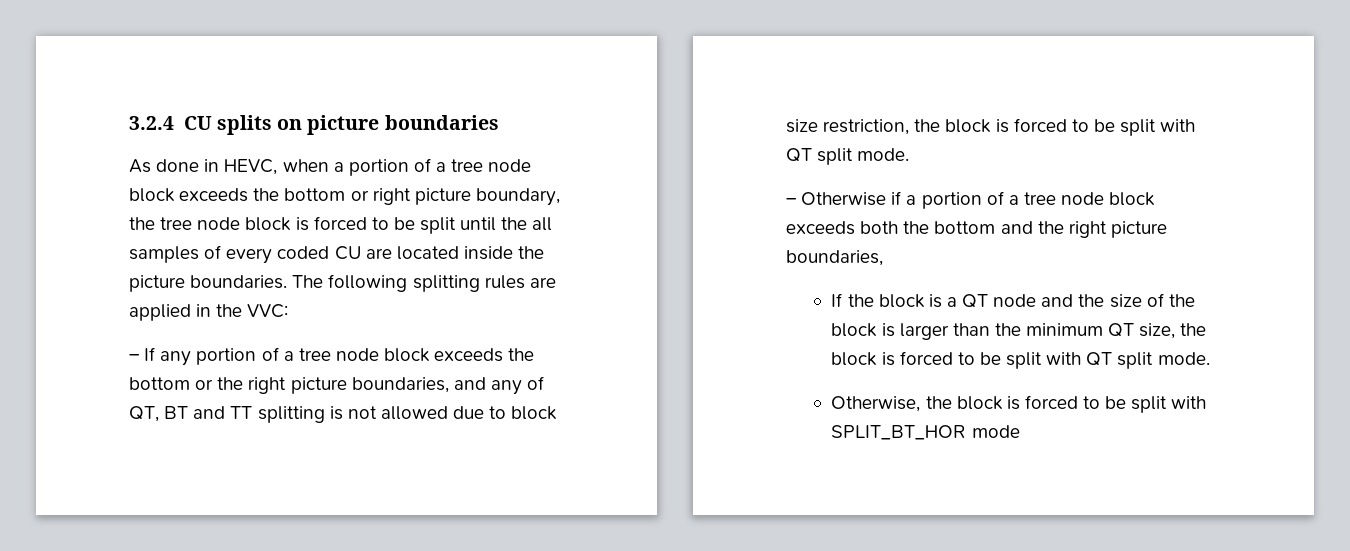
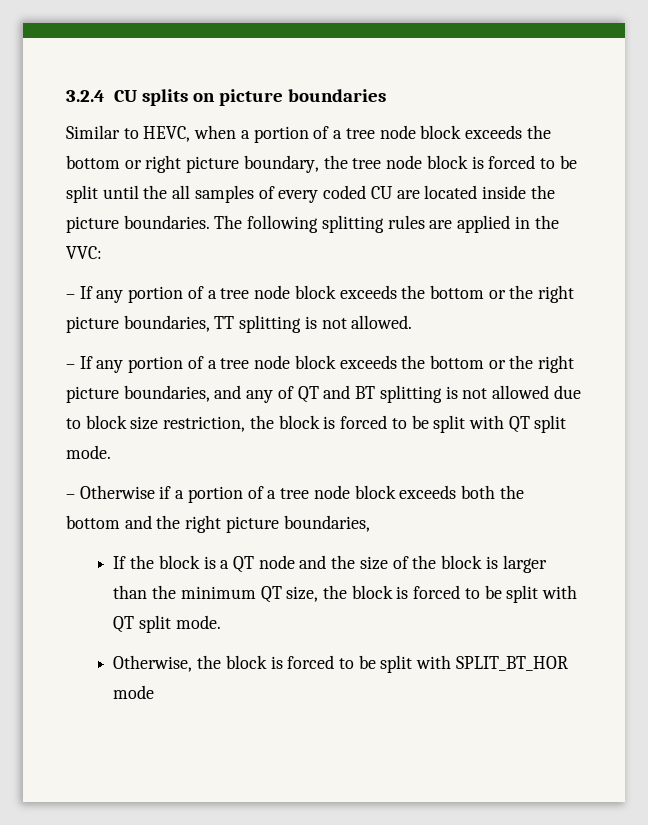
- As done in HEVC, when a portion of a tree node block exceeds the bottom or right picture boundary, the tree node block is forced to be split until the all samples of every coded CU are located inside the picture boundaries.
+ Similar to HEVC, when a portion of a tree node block exceeds the bottom or right picture boundary, the tree node block is forced to be split until the all samples of every coded CU are located inside the picture boundaries.
+ – If any portion of a tree node block exceeds the bottom or the right picture boundaries, TT splitting is not allowed.
- – If any portion of a tree node block exceeds the bottom or the right picture boundaries, and any of QT, BT and TT splitting is not allowed due to block size restriction, the block is forced to be split with QT split mode.
+ – If any portion of a tree node block exceeds the bottom or the right picture boundaries, and any of QT and BT splitting is not allowed due to block size restriction, the block is forced to be split with QT split mode.

